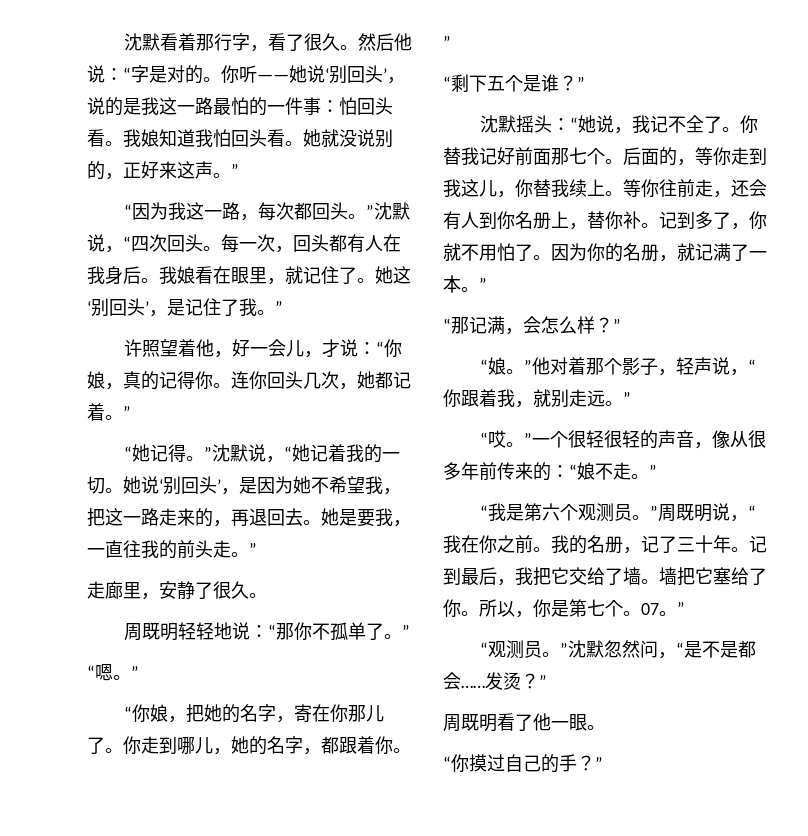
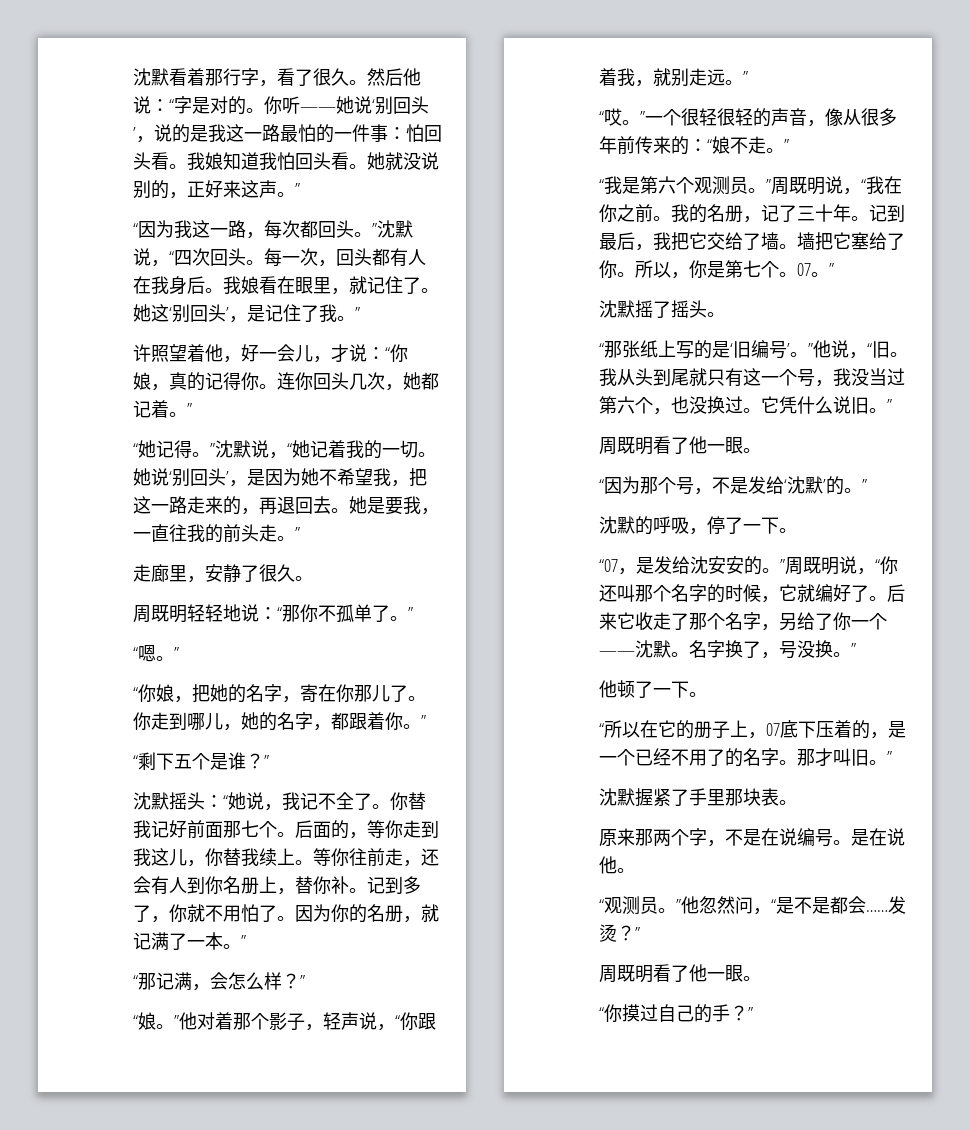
+ 沈默摇了摇头。
+ “那张纸上写的是‘旧编号’。”他说，“旧。我从头到尾就只有这一个号，我没当过第六个，也没换过。它凭什么说旧。”
+ 周既明看了他一眼。
+ “因为那个号，不是发给‘沈默’的。”
+ 沈默的呼吸，停了一下。
+ “07，是发给沈安安的。”周既明说，“你还叫那个名字的时候，它就编好了。后来它收走了那个名字，另给了你一个——沈默。名字换了，号没换。”
+ 他顿了一下。
+ “所以在它的册子上，07底下压着的，是一个已经不用了的名字。那才叫旧。”
+ 沈默握紧了手里那块表。
+ 原来那两个字，不是在说编号。是在说他。
- “观测员。”沈默忽然问，“是不是都会……
+ “观测员。”他忽然问，“是不是都会……

